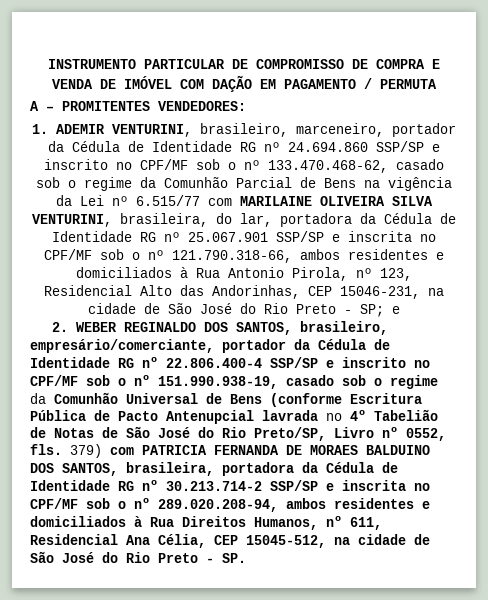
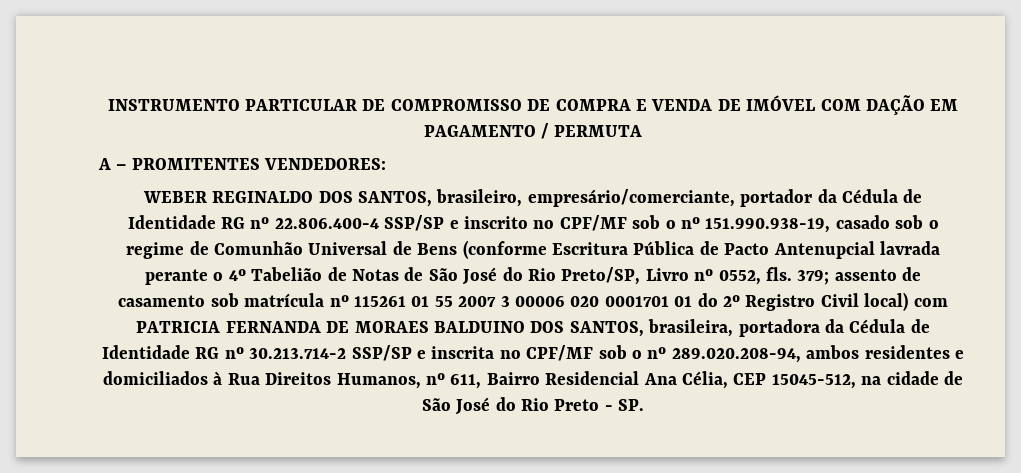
- 1. ADEMIR VENTURINI, brasileiro, marceneiro, portador da Cédula de Identidade RG nº 24.694.860 SSP/SP e inscrito no CPF/MF sob o nº 133.470.468-62, casado sob o regime da Comunhão Parcial de Bens na vigência da Lei nº 6.515/77 com MARILAINE OLIVEIRA SILVA VENTURINI, brasileira, do lar, portadora da Cédula de Identidade RG nº 25.067.901 SSP/SP e inscrita no CPF/MF sob o nº 121.790.318-66, ambos residentes e domiciliados à Rua Antonio Pirola, nº 123, Residencial Alto das Andorinhas, CEP 15046-231, na cidade de São José do Rio Preto - SP; e
- 2. WEBER REGINALDO DOS SANTOS, brasileiro, empresário/comerciante, portador da Cédula de Identidade RG nº 22.806.400-4 SSP/SP e inscrito no CPF/MF sob o nº 151.990.938-19, casado sob o regime da Comunhão Universal de Bens (conforme Escritura Pública de Pacto Antenupcial lavrada no 4º Tabelião de Notas de São José do Rio Preto/SP, Livro nº 0552, fls.
+ WEBER REGINALDO DOS SANTOS, brasileiro, empresário/comerciante, portador da Cédula de Identidade RG nº 22.806.400-4 SSP/SP e inscrito no CPF/MF sob o nº 151.990.938-19, casado sob o regime de Comunhão Universal de Bens (conforme Escritura Pública de Pacto Antenupcial lavrada perante o 4º Tabelião de Notas de São José do Rio Preto/SP, Livro nº 0552, fls.
- 379) com PATRICIA FERNANDA DE MORAES BALDUINO DOS SANTOS, brasileira, portadora da Cédula de Identidade RG nº 30.213.714-2 SSP/SP e inscrita no CPF/MF sob o nº 289.020.208-94, ambos residentes e domiciliados à Rua Direitos Humanos, nº 611, Residencial Ana Célia, CEP 15045-512, na cidade de São José do Rio Preto - SP.
+ 379; assento de casamento sob matrícula nº 115261 01 55 2007 3 00006 020 0001701 01 do 2º Registro Civil local) com PATRICIA FERNANDA DE MORAES BALDUINO DOS SANTOS, brasileira, portadora da Cédula de Identidade RG nº 30.213.714-2 SSP/SP e inscrita no CPF/MF sob o nº 289.020.208-94, ambos residentes e domiciliados à Rua Direitos Humanos, nº 611, Bairro Residencial Ana Célia, CEP 15045-512, na cidade de São José do Rio Preto - SP.

